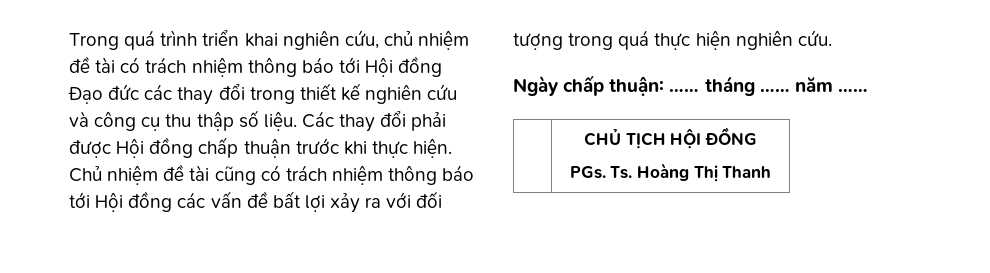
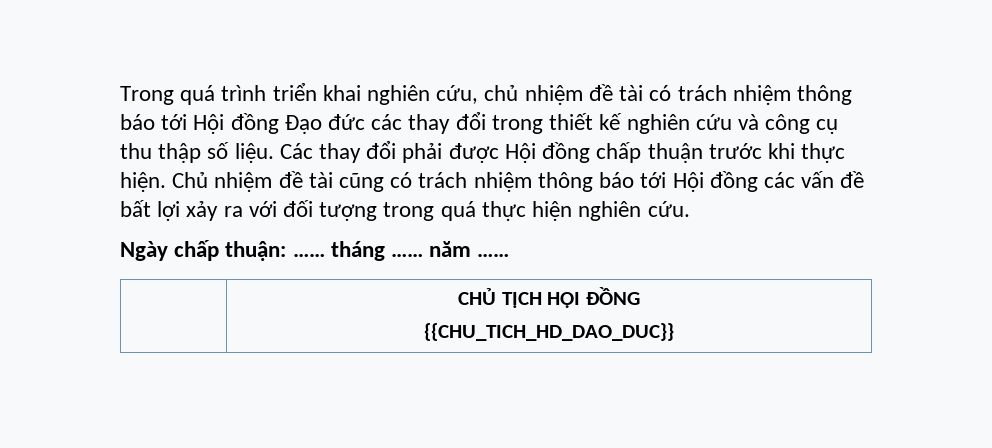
  | CHỦ TỊCH HỘI ĐỒNG
- PGs. Ts. Hoàng Thị Thanh
+ {{CHU_TICH_HD_DAO_DUC}}

